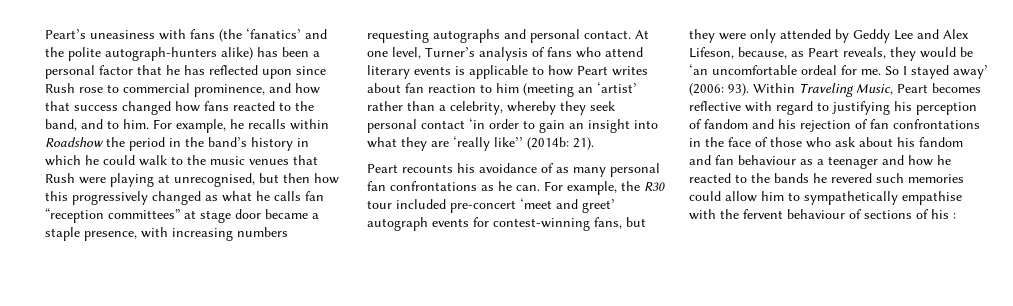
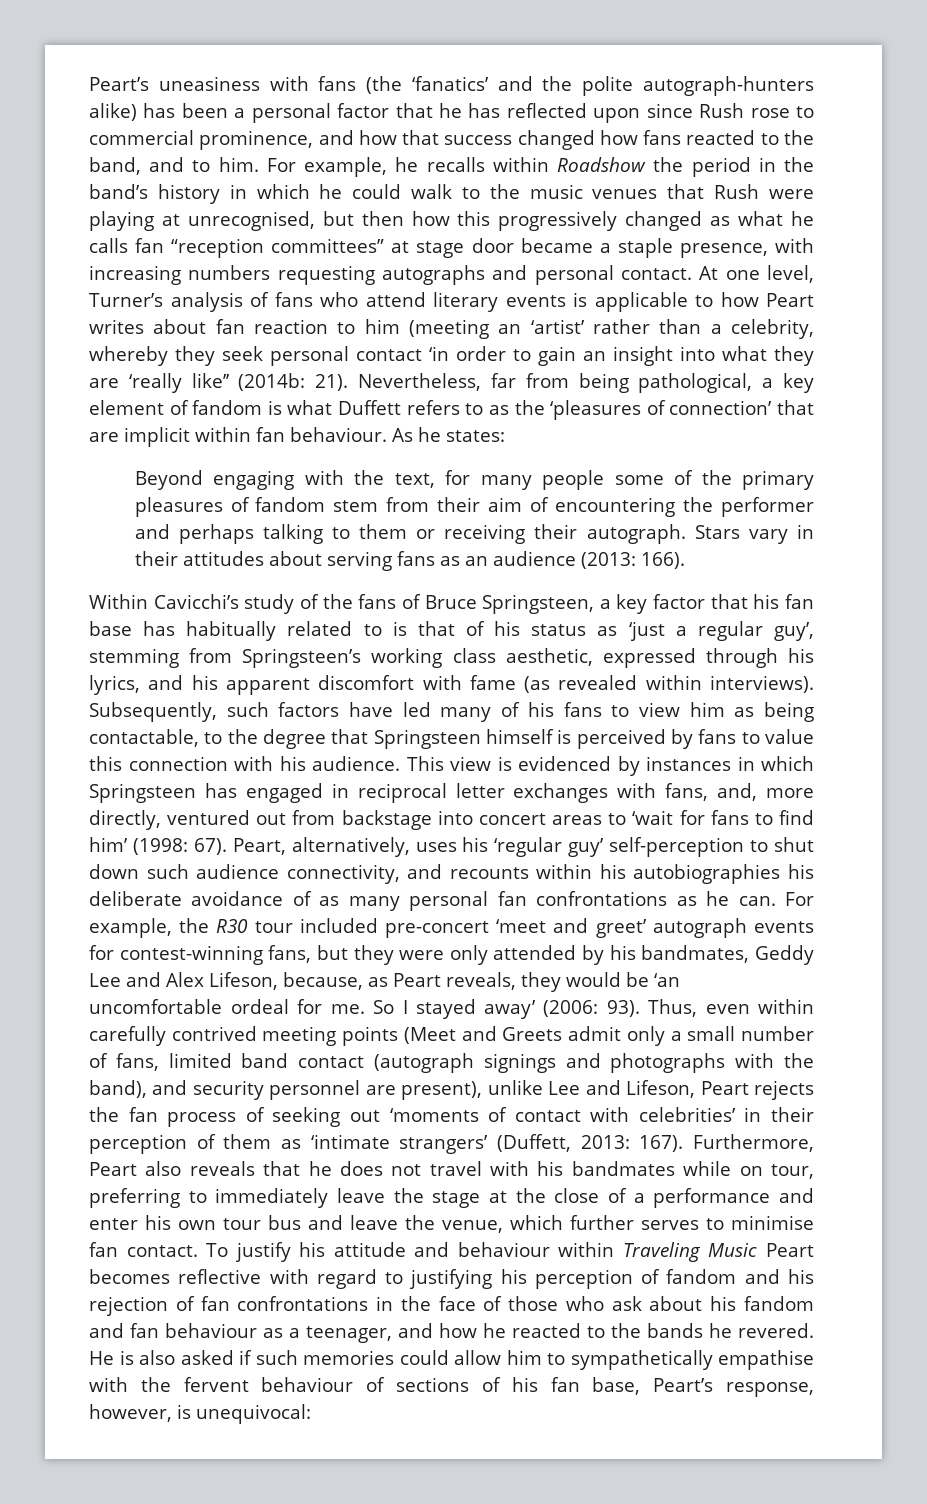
- At one level, Turner’s analysis of fans who attend literary events is applicable to how Peart writes about fan reaction to him (meeting an ‘artist’ rather than a celebrity, whereby they seek personal contact ‘in order to gain an insight into what they are ‘really like’’ (2014b: 21).
- Peart recounts his avoidance of as many personal fan confrontations as he can.
+ At one level, Turner’s analysis of fans who attend literary events is applicable to how Peart writes about fan reaction to him (meeting an ‘artist’ rather than a celebrity, whereby they seek personal contact ‘in order to gain an insight into what they are ‘really like’’ (2014b: 21). Nevertheless, far from being pathological, a key element of fandom is what Duffett refers to as the ‘pleasures of connection’ that are implicit within fan behaviour. As he states:
+ Beyond engaging with the text, for many people some of the primary pleasures of fandom stem from their aim of encountering the performer and perhaps talking to them or receiving their autograph. Stars vary in their attitudes about serving fans as an audience (2013: 166).
+ Within Cavicchi’s study of the fans of Bruce Springsteen, a key factor that his fan base has habitually related to is that of his status as ‘just a regular guy’, stemming from Springsteen’s working class aesthetic, expressed through his lyrics, and his apparent discomfort with fame (as revealed within interviews). Subsequently, such factors have led many of his fans to view him as being contactable, to the degree that Springsteen himself is perceived by fans to value this connection with his audience. This view is evidenced by instances in which Springsteen has engaged in reciprocal letter exchanges with fans, and, more directly, ventured out from backstage into concert areas to ‘wait for fans to find him’ (1998: 67). Peart, alternatively, uses his ‘regular guy’ self-perception to shut down such audience connectivity, and recounts within his autobiographies his deliberate avoidance of as many personal fan confrontations as he can.
- For example, the R30 tour included pre-concert ‘meet and greet’ autograph events for contest-winning fans, but they were only attended by Geddy Lee and Alex Lifeson, because, as Peart reveals, they would be ‘an uncomfortable ordeal for me.
+ For example, the R30 tour included pre-concert ‘meet and greet’ autograph events for contest-winning fans, but they were only attended by his bandmates, Geddy Lee and Alex Lifeson, because, as Peart reveals, they would be ‘an uncomfortable ordeal for me.
- Within Traveling Music, Peart becomes reflective with regard to justifying his perception of fandom and his rejection of fan confrontations in the face of those who ask about his fandom and fan behaviour as a teenager and how he reacted to the bands he revered such memories could allow him to sympathetically empathise with the fervent behaviour of sections of his :
+ Thus, even within carefully contrived meeting points (Meet and Greets admit only a small number of fans, limited band contact (autograph signings and photographs with the band), and security personnel are present), unlike Lee and Lifeson, Peart rejects the fan process of seeking out ‘moments of contact with celebrities’ in their perception of them as ‘intimate strangers’ (Duffett, 2013: 167). Furthermore, Peart also reveals that he does not travel with his bandmates while on tour, preferring to immediately leave the stage at the close of a performance and enter his own tour bus and leave the venue, which further serves to minimise fan contact. To justify his attitude and behaviour within Traveling Music Peart becomes reflective with regard to justifying his perception of fandom and his rejection of fan confrontations in the face of those who ask about his fandom and fan behaviour as a teenager, and how he reacted to the bands he revered. He is also asked if such memories could allow him to sympathetically empathise with the fervent behaviour of sections of his fan base, Peart’s response, however, is unequivocal:

